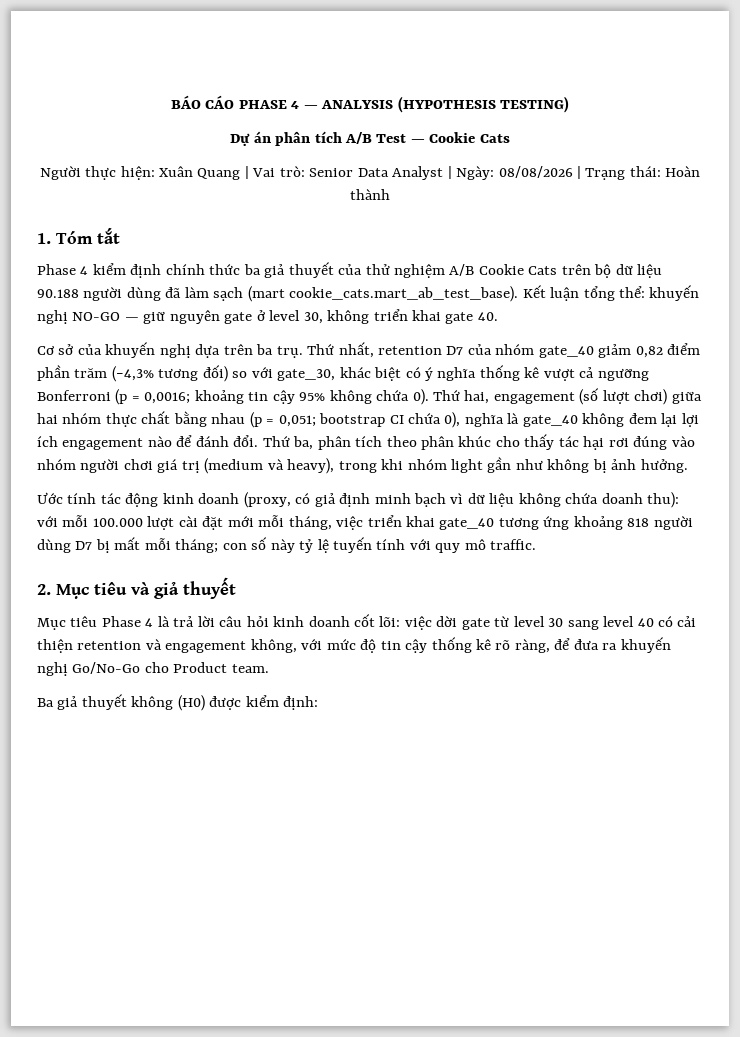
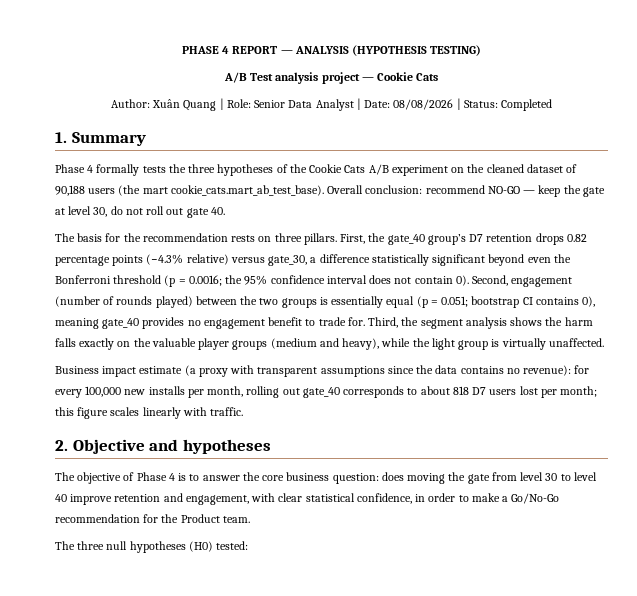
- BÁO CÁO PHASE 4 — ANALYSIS (HYPOTHESIS TESTING)
+ PHASE 4 REPORT — ANALYSIS (HYPOTHESIS TESTING)
- Dự án phân tích A/B Test — Cookie Cats
+ A/B Test analysis project — Cookie Cats
- Người thực hiện: Xuân Quang | Vai trò: Senior Data Analyst | Ngày: 08/08/2026 | Trạng thái: Hoàn thành
+ Author: Xuân Quang | Role: Senior Data Analyst | Date: 08/08/2026 | Status: Completed
- 1. Tóm tắt
- Phase 4 kiểm định chính thức ba giả thuyết của thử nghiệm A/B Cookie Cats trên bộ dữ liệu 90.188 người dùng đã làm sạch (mart cookie_cats.mart_ab_test_base). Kết luận tổng thể: khuyến nghị NO-GO — giữ nguyên gate ở level 30, không triển khai gate 40.
- Cơ sở của khuyến nghị dựa trên ba trụ. Thứ nhất, retention D7 của nhóm gate_40 giảm 0,82 điểm phần trăm (−4,3% tương đối) so với gate_30, khác biệt có ý nghĩa thống kê vượt cả ngưỡng Bonferroni (p = 0,0016; khoảng tin cậy 95% không chứa 0). Thứ hai, engagement (số lượt chơi) giữa hai nhóm thực chất bằng nhau (p = 0,051; bootstrap CI chứa 0), nghĩa là gate_40 không đem lại lợi ích engagement nào để đánh đổi. Thứ ba, phân tích theo phân khúc cho thấy tác hại rơi đúng vào nhóm người chơi giá trị (medium và heavy), trong khi nhóm light gần như không bị ảnh hưởng.
- Ước tính tác động kinh doanh (proxy, có giả định minh bạch vì dữ liệu không chứa doanh thu): với mỗi 100.000 lượt cài đặt mới mỗi tháng, việc triển khai gate_40 tương ứng khoảng 818 người dùng D7 bị mất mỗi tháng; con số này tỷ lệ tuyến tính với quy mô traffic.
- 2. Mục tiêu và giả thuyết
- Mục tiêu Phase 4 là trả lời câu hỏi kinh doanh cốt lõi: việc dời gate từ level 30 sang level 40 có cải thiện retention và engagement không, với mức độ tin cậy thống kê rõ ràng, để đưa ra khuyến nghị Go/No-Go cho Product team.
- Ba giả thuyết không (H0) được kiểm định:
+ 1. Summary
+ Phase 4 formally tests the three hypotheses of the Cookie Cats A/B experiment on the cleaned dataset of 90,188 users (the mart cookie_cats.mart_ab_test_base). Overall conclusion: recommend NO-GO — keep the gate at level 30, do not roll out gate 40.
+ The basis for the recommendation rests on three pillars. First, the gate_40 group’s D7 retention drops 0.82 percentage points (−4.3% relative) versus gate_30, a difference statistically significant beyond even the Bonferroni threshold (p = 0.0016; the 95% confidence interval does not contain 0). Second, engagement (number of rounds played) between the two groups is essentially equal (p = 0.051; bootstrap CI contains 0), meaning gate_40 provides no engagement benefit to trade for. Third, the segment analysis shows the harm falls exactly on the valuable player groups (medium and heavy), while the light group is virtually unaffected.
+ Business impact estimate (a proxy with transparent assumptions since the data contains no revenue): for every 100,000 new installs per month, rolling out gate_40 corresponds to about 818 D7 users lost per month; this figure scales linearly with traffic.
+ 2. Objective and hypotheses
+ The objective of Phase 4 is to answer the core business question: does moving the gate from level 30 to level 40 improve retention and engagement, with clear statistical confidence, in order to make a Go/No-Go recommendation for the Product team.
+ The three null hypotheses (H0) tested:

